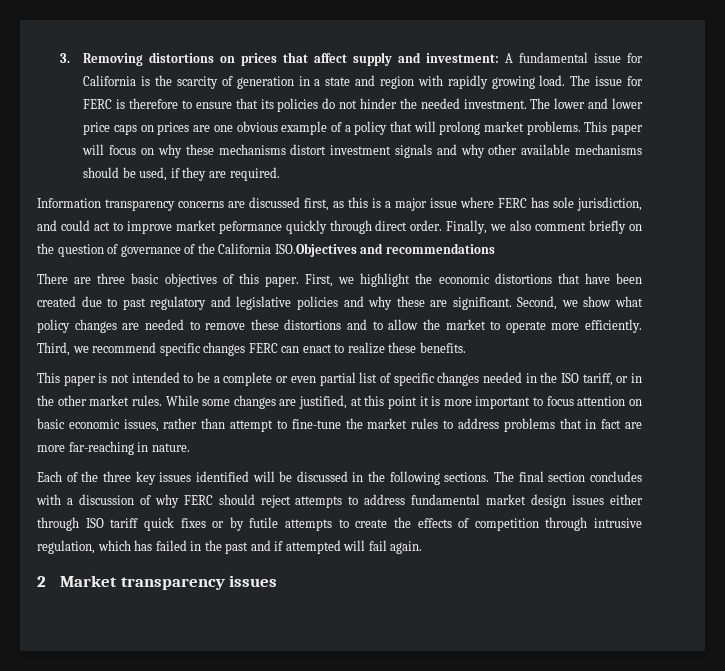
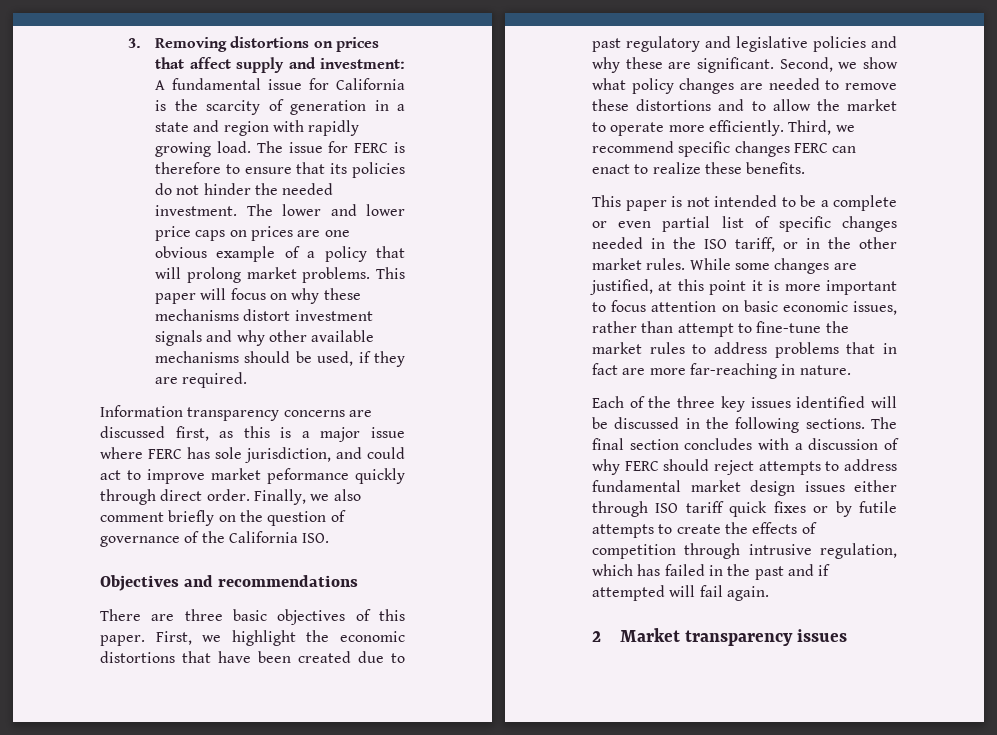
- Finally, we also comment briefly on the question of governance of the California ISO.Objectives and recommendations
+ Finally, we also comment briefly on the question of governance of the California ISO.
+ Objectives and recommendations

